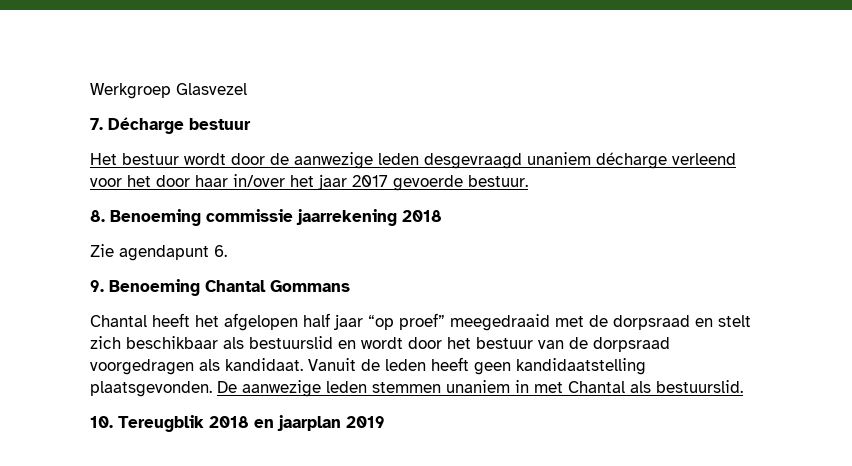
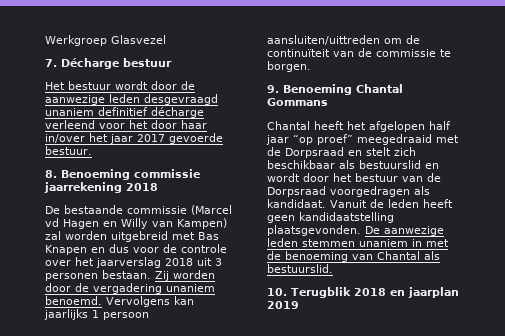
- Het bestuur wordt door de aanwezige leden desgevraagd unaniem décharge verleend voor het door haar in/over het jaar 2017 gevoerde bestuur.
+ Het bestuur wordt door de aanwezige leden desgevraagd unaniem definitief décharge verleend voor het door haar in/over het jaar 2017 gevoerde bestuur.
- Zie agendapunt 6.
+ De bestaande commissie (Marcel vd Hagen en Willy van Kampen) zal worden uitgebreid met Bas Knapen en dus voor de controle over het jaarverslag 2018 uit 3 personen bestaan. Zij worden door de vergadering unaniem benoemd. Vervolgens kan jaarlijks 1 persoon aansluiten/uittreden om de continuïteit van de commissie te borgen.
- Chantal heeft het afgelopen half jaar “op proef” meegedraaid met de dorpsraad en stelt zich beschikbaar als bestuurslid en wordt door het bestuur van de dorpsraad voorgedragen als kandidaat.
+ Chantal heeft het afgelopen half jaar “op proef” meegedraaid met de Dorpsraad en stelt zich beschikbaar als bestuurslid en wordt door het bestuur van de Dorpsraad voorgedragen als kandidaat.
- De aanwezige leden stemmen unaniem in met Chantal als bestuurslid.
+ De aanwezige leden stemmen unaniem in met de benoeming van Chantal als bestuurslid.
- 10. Tereugblik 2018 en jaarplan 2019
+ 10. Terugblik 2018 en jaarplan 2019

